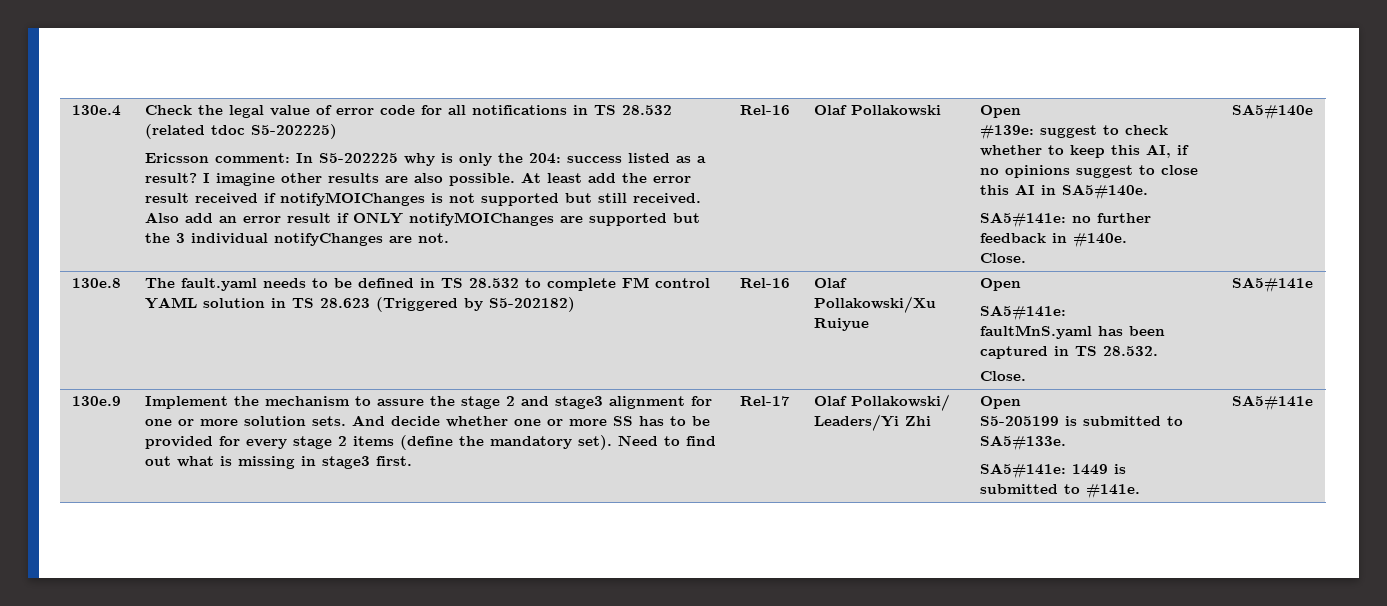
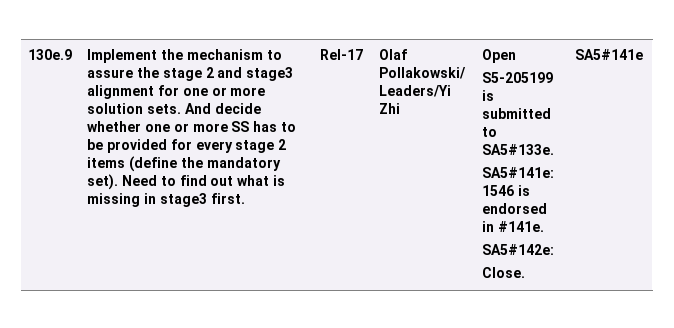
- 130e.4 | Check the legal value of error code for all notifications in TS 28.532 (related tdoc S5-202225)
- Ericsson comment: In S5-202225 why is only the 204: success listed as a result? I imagine other results are also possible. At least add the error result received if notifyMOIChanges is not supported but still received. Also add an error result if ONLY notifyMOIChanges are supported but the 3 individual notifyChanges are not. | Rel-16 | Olaf Pollakowski | Open
- #139e: suggest to check whether to keep this AI, if no opinions suggest to close this AI in SA5#140e.
- SA5#141e: no further feedback in #140e.
- Close. | SA5#140e
- 130e.8 | The fault.yaml needs to be defined in TS 28.532 to complete FM control YAML solution in TS 28.623 (Triggered by S5-202182) | Rel-16 | Olaf Pollakowski/Xu Ruiyue | Open
- SA5#141e:
- faultMnS.yaml has been captured in TS 28.532.
- Close. | SA5#141e
- SA5#141e: 1449 is submitted to #141e.
+ SA5#141e: 1546 is endorsed in #141e.
+ SA5#142e:
+ Close.

